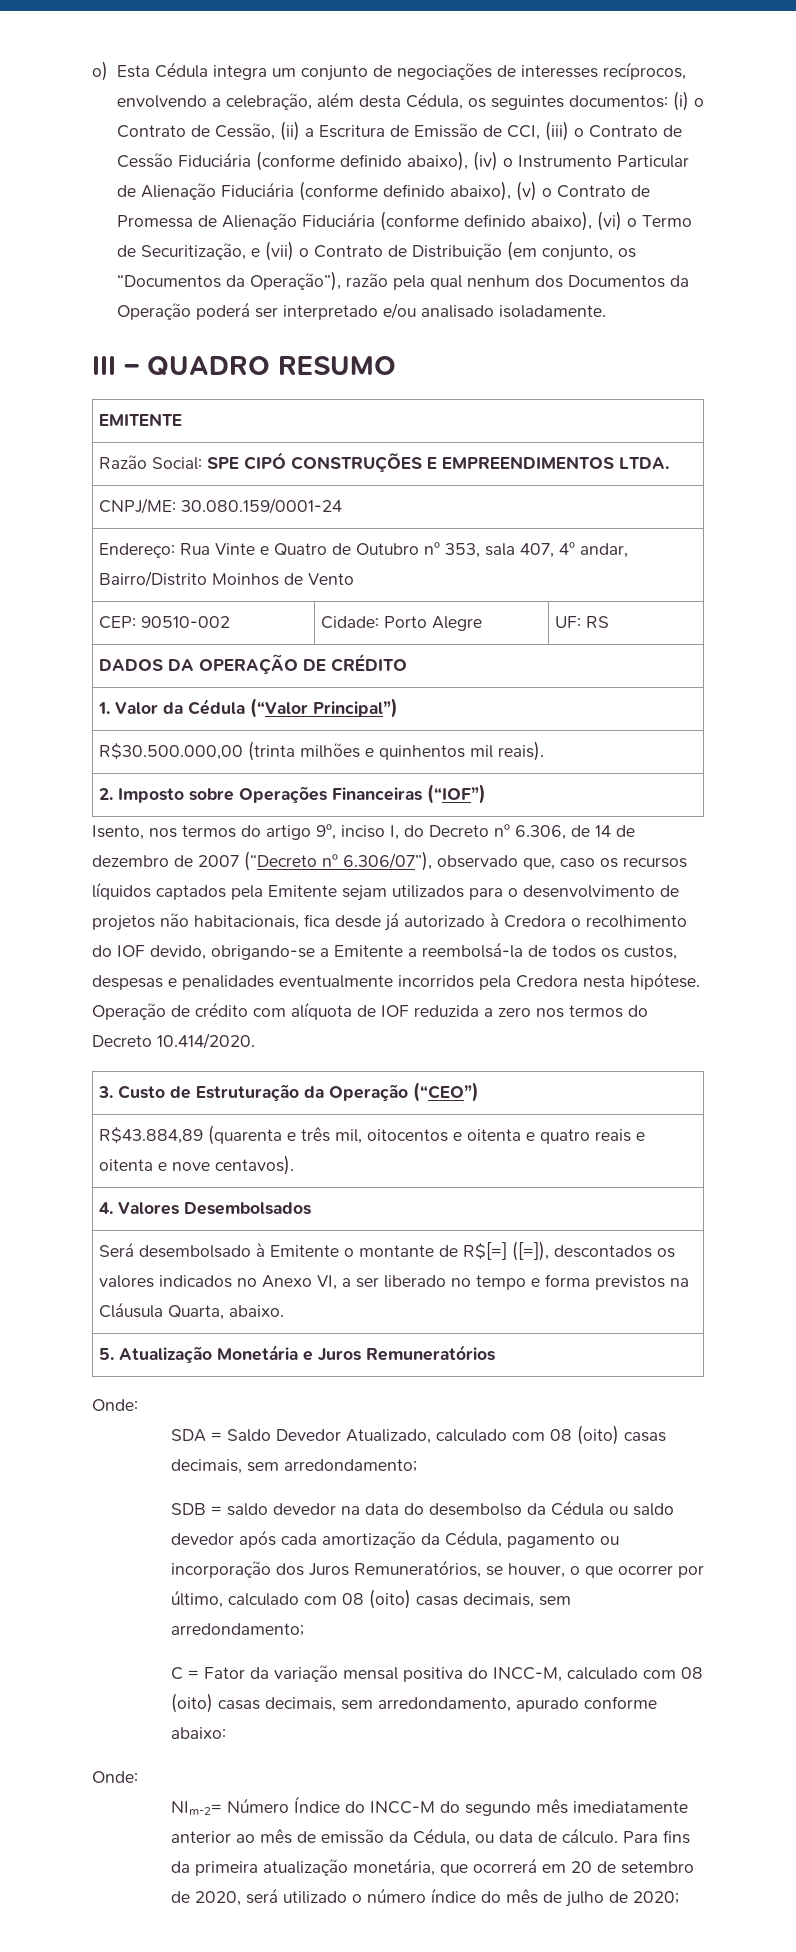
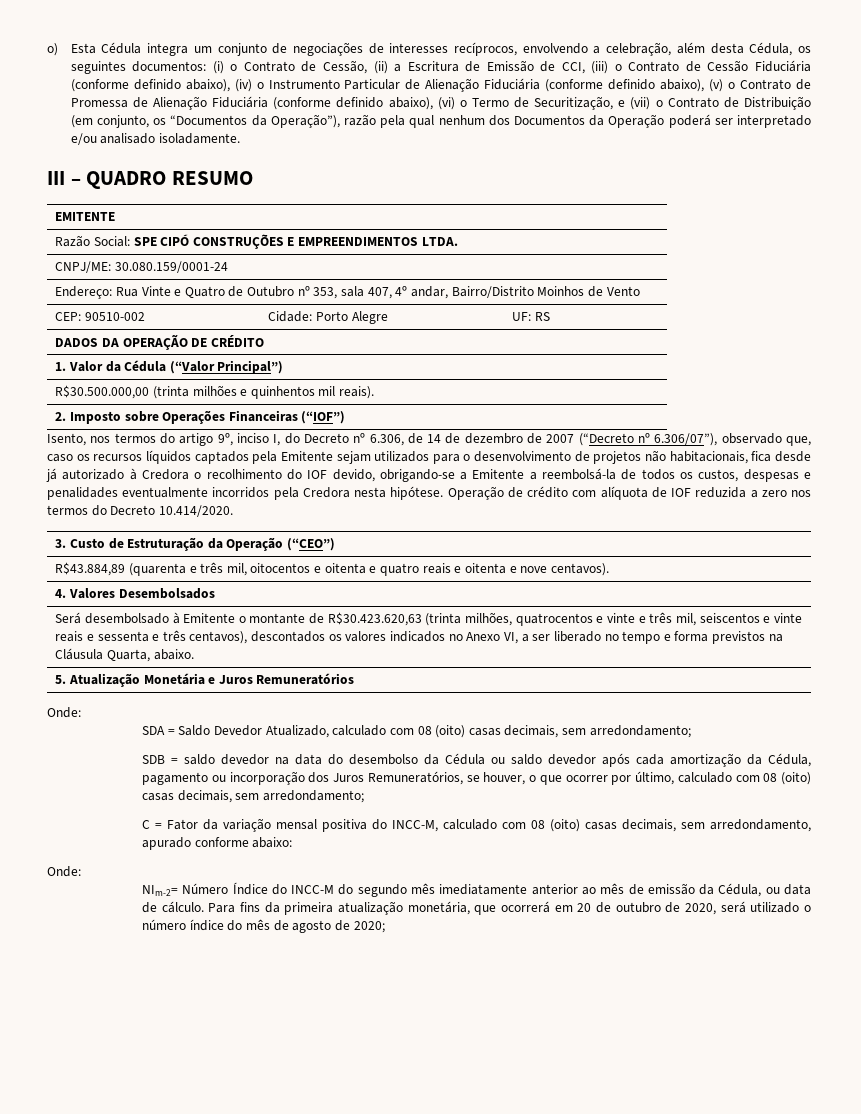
- Será desembolsado à Emitente o montante de R$[=] ([=]), descontados os valores indicados no Anexo VI, a ser liberado no tempo e forma previstos na Cláusula Quarta, abaixo.
+ Será desembolsado à Emitente o montante de R$30.423.620,63 (trinta milhões, quatrocentos e vinte e três mil, seiscentos e vinte reais e sessenta e três centavos), descontados os valores indicados no Anexo VI, a ser liberado no tempo e forma previstos na Cláusula Quarta, abaixo.
- Para fins da primeira atualização monetária, que ocorrerá em 20 de setembro de 2020, será utilizado o número índice do mês de julho de 2020;
+ Para fins da primeira atualização monetária, que ocorrerá em 20 de outubro de 2020, será utilizado o número índice do mês de agosto de 2020;

